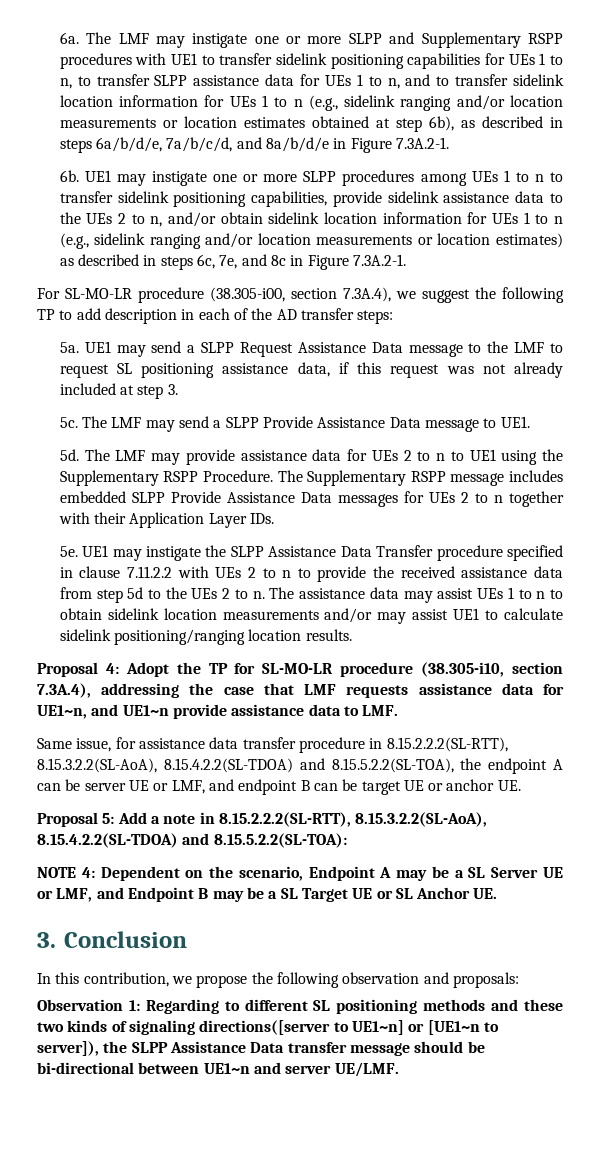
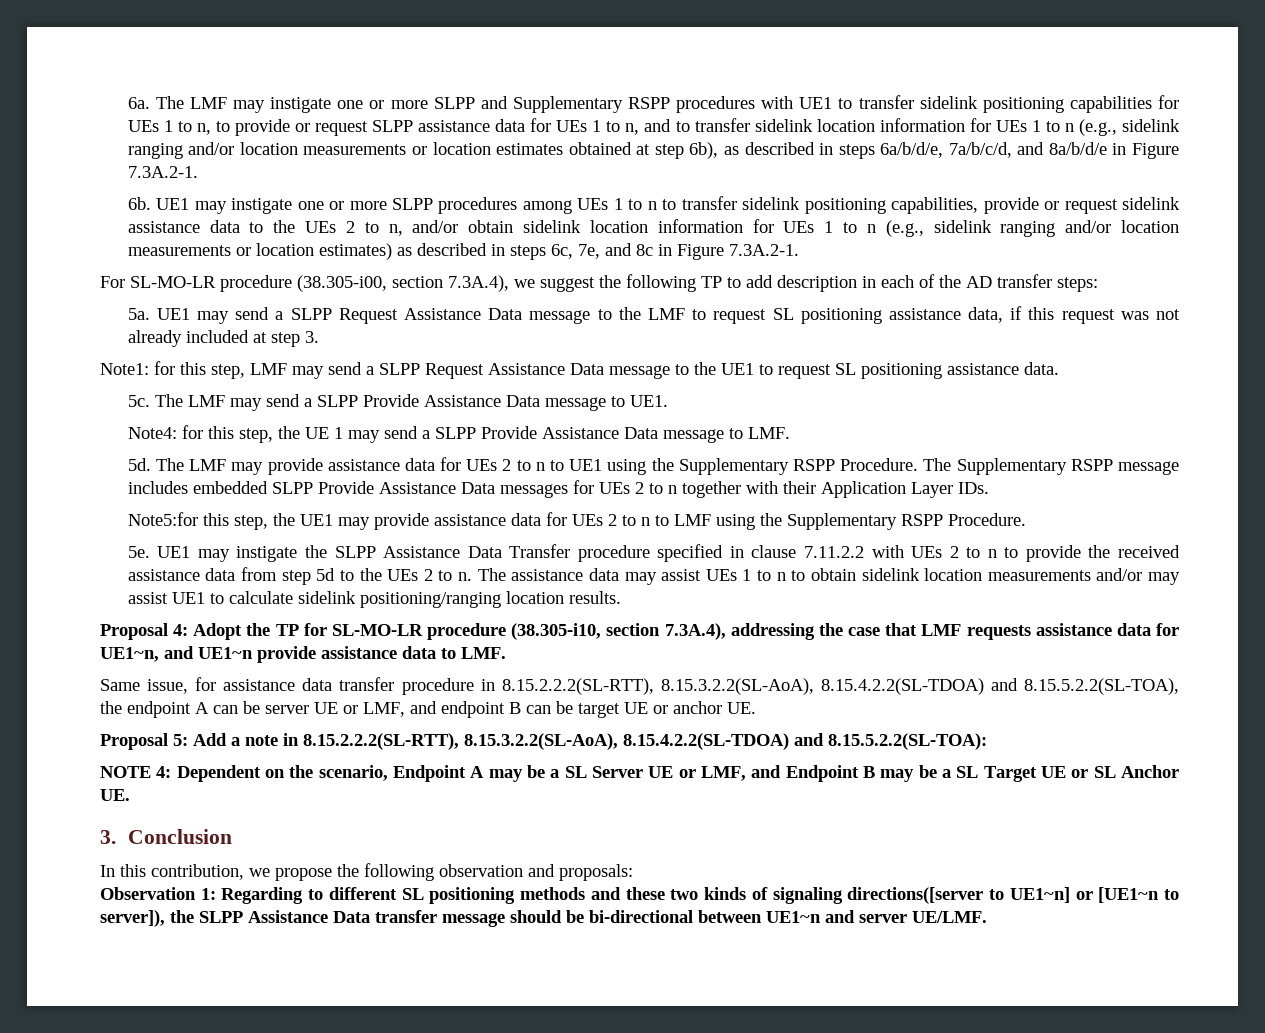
- The LMF may instigate one or more SLPP and Supplementary RSPP procedures with UE1 to transfer sidelink positioning capabilities for UEs 1 to n, to transfer SLPP assistance data for UEs 1 to n, and to transfer sidelink location information for UEs 1 to n (e.g., sidelink ranging and/or location measurements or location estimates obtained at step 6b), as described in steps 6a/b/d/e, 7a/b/c/d, and 8a/b/d/e in Figure 7.3A.2-1.
+ The LMF may instigate one or more SLPP and Supplementary RSPP procedures with UE1 to transfer sidelink positioning capabilities for UEs 1 to n, to provide or request SLPP assistance data for UEs 1 to n, and to transfer sidelink location information for UEs 1 to n (e.g., sidelink ranging and/or location measurements or location estimates obtained at step 6b), as described in steps 6a/b/d/e, 7a/b/c/d, and 8a/b/d/e in Figure 7.3A.2-1.
- UE1 may instigate one or more SLPP procedures among UEs 1 to n to transfer sidelink positioning capabilities, provide sidelink assistance data to the UEs 2 to n, and/or obtain sidelink location information for UEs 1 to n (e.g., sidelink ranging and/or location measurements or location estimates) as described in steps 6c, 7e, and 8c in Figure 7.3A.2-1.
+ UE1 may instigate one or more SLPP procedures among UEs 1 to n to transfer sidelink positioning capabilities, provide or request sidelink assistance data to the UEs 2 to n, and/or obtain sidelink location information for UEs 1 to n (e.g., sidelink ranging and/or location measurements or location estimates) as described in steps 6c, 7e, and 8c in Figure 7.3A.2-1.
+ Note1: for this step, LMF may send a SLPP Request Assistance Data message to the UE1 to request SL positioning assistance data.
+ Note4: for this step, the UE 1 may send a SLPP Provide Assistance Data message to LMF.
+ Note5:for this step, the UE1 may provide assistance data for UEs 2 to n to LMF using the Supplementary RSPP Procedure.

